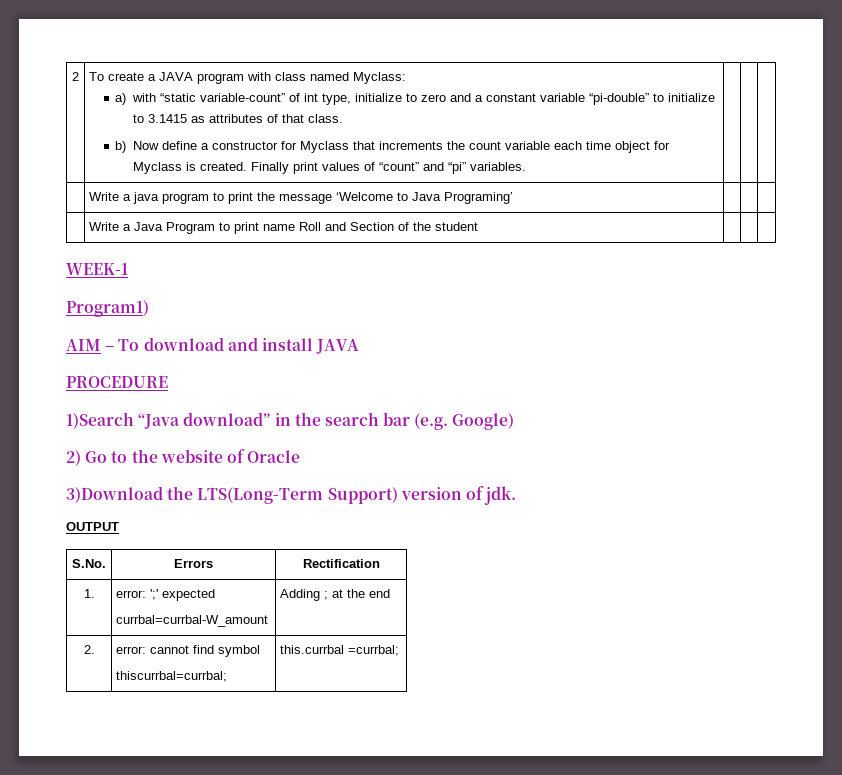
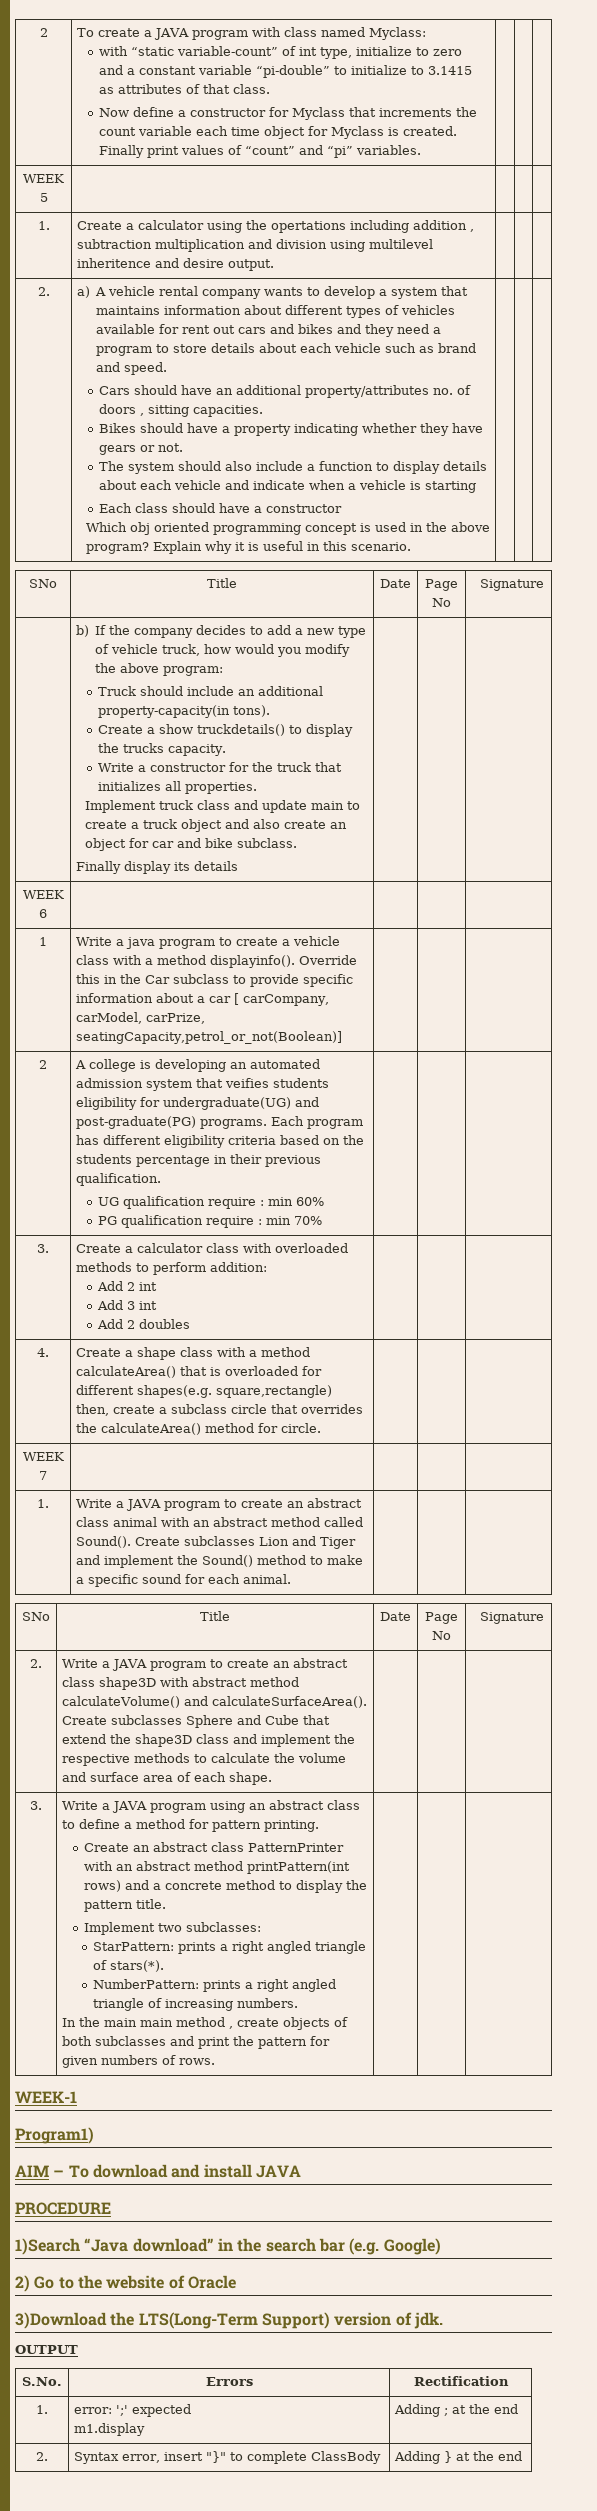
- a) with “static variable-count” of int type, initialize to zero and a constant variable “pi-double” to initialize to 3.1415 as attributes of that class.
+ with “static variable-count” of int type, initialize to zero and a constant variable “pi-double” to initialize to 3.1415 as attributes of that class.
- b) Now define a constructor for Myclass that increments the count variable each time object for Myclass is created.
+ Now define a constructor for Myclass that increments the count variable each time object for Myclass is created.
- | Write a java program to print the message ‘Welcome to Java Programing’ | | |
- | Write a Java Program to print name Roll and Section of the student | | |
+ WEEK 5 | | | |
+ 1. | Create a calculator using the opertations including addition , subtraction multiplication and division using multilevel inheritence and desire output. | | |
+ 2. | a) A vehicle rental company wants to develop a system that maintains information about different types of vehicles available for rent out cars and bikes and they need a program to store details about each vehicle such as brand and speed.
+ Cars should have an additional property/attributes no. of doors , sitting capacities.
+ Bikes should have a property indicating whether they have gears or not.
+ The system should also include a function to display details about each vehicle and indicate when a vehicle is starting
+ Each class should have a constructor
+ Which obj oriented programming concept is used in the above program? Explain why it is useful in this scenario. | | |
+ SNo | Title | Date | Page No | Signature
+ | b) If the company decides to add a new type of vehicle truck, how would you modify the above program:
+ Truck should include an additional property-capacity(in tons).
+ Create a show truckdetails() to display the trucks capacity.
+ Write a constructor for the truck that initializes all properties.
+ Implement truck class and update main to create a truck object and also create an object for car and bike subclass.
+ Finally display its details | | |
+ WEEK 6 | | | |
+ 1 | Write a java program to create a vehicle class with a method displayinfo(). Override this in the Car subclass to provide specific information about a car [ carCompany, carModel, carPrize, seatingCapacity,petrol_or_not(Boolean)] | | |
+ 2 | A college is developing an automated admission system that veifies students eligibility for undergraduate(UG) and post-graduate(PG) programs. Each program has different eligibility criteria based on the students percentage in their previous qualification.
+ UG qualification require : min 60%
+ PG qualification require : min 70% | | |
+ 3. | Create a calculator class with overloaded methods to perform addition:
+ Add 2 int
+ Add 3 int
+ Add 2 doubles | | |
+ 4. | Create a shape class with a method calculateArea() that is overloaded for different shapes(e.g. square,rectangle) then, create a subclass circle that overrides the calculateArea() method for circle. | | |
+ WEEK 7 | | | |
+ 1. | Write a JAVA program to create an abstract class animal with an abstract method called Sound(). Create subclasses Lion and Tiger and implement the Sound() method to make a specific sound for each animal. | | |
+ SNo | Title | Date | Page No | Signature
+ 2. | Write a JAVA program to create an abstract class shape3D with abstract method calculateVolume() and calculateSurfaceArea(). Create subclasses Sphere and Cube that extend the shape3D class and implement the respective methods to calculate the volume and surface area of each shape. | | |
+ 3. | Write a JAVA program using an abstract class to define a method for pattern printing.
+ Create an abstract class PatternPrinter with an abstract method printPattern(int rows) and a concrete method to display the pattern title.
+ Implement two subclasses:
+ StarPattern: prints a right angled triangle of stars(*).
+ NumberPattern: prints a right angled triangle of increasing numbers.
+ In the main main method , create objects of both subclasses and print the pattern for given numbers of rows.
  1. | error: ';' expected
- currbal=currbal-W_amount | Adding ; at the end
+ m1.display | Adding ; at the end
- 2. | error: cannot find symbol
- thiscurrbal=currbal; | this.currbal =currbal;
+ 2. | Syntax error, insert "}" to complete ClassBody | Adding } at the end

